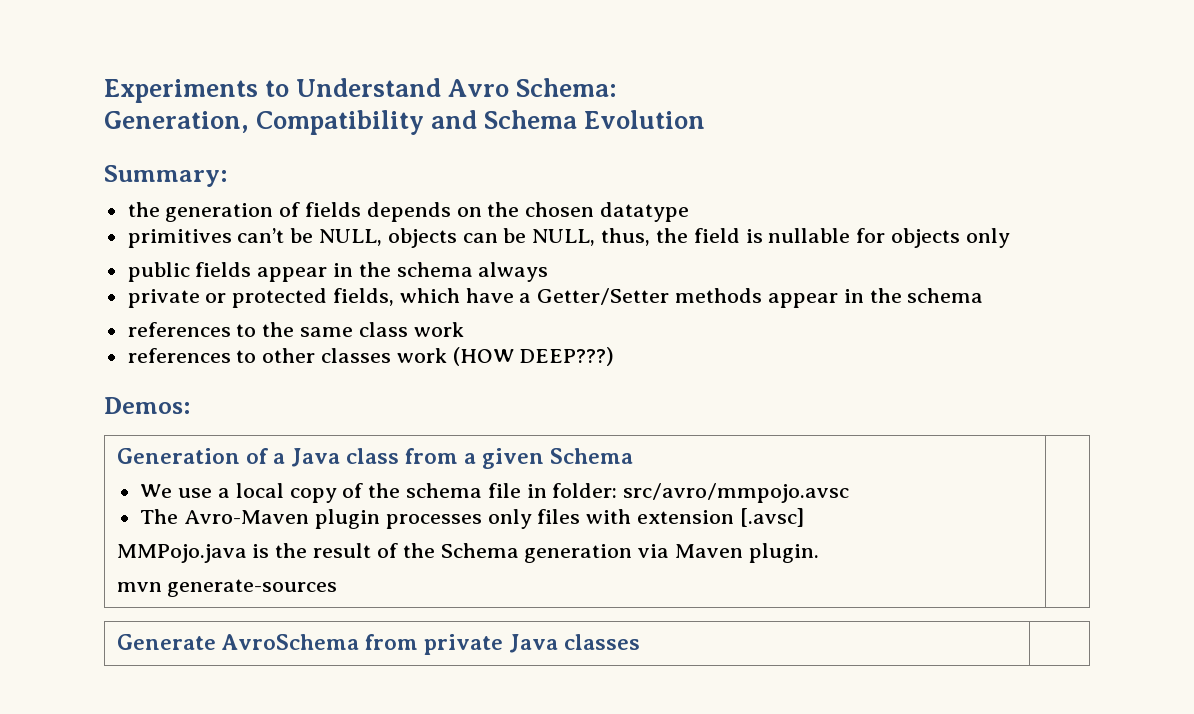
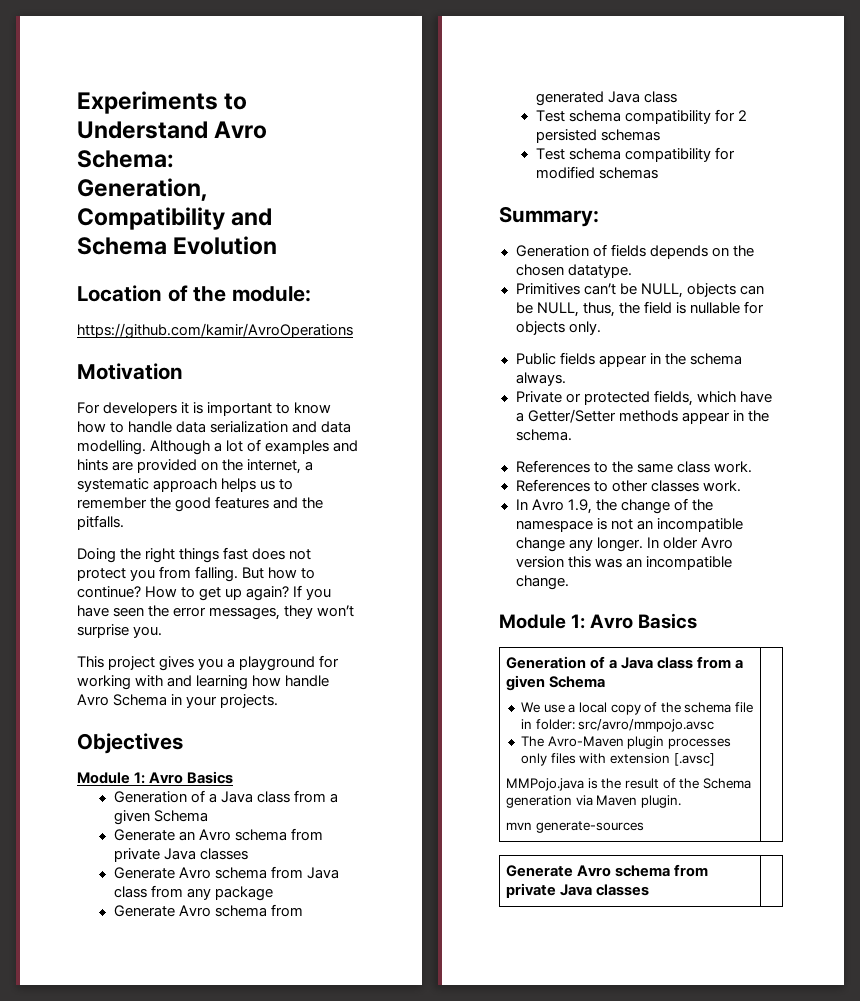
+ Location of the module:
+ https://github.com/kamir/AvroOperations
+ Motivation
+ For developers it is important to know how to handle data serialization and data modelling. Although a lot of examples and hints are provided on the internet, a systematic approach helps us to remember the good features and the pitfalls.
+ Doing the right things fast does not protect you from falling. But how to continue? How to get up again? If you have seen the error messages, they won’t surprise you.
+ This project gives you a playground for working with and learning how handle Avro Schema in your projects.
+ Objectives
+ Module 1: Avro Basics
+ Generation of a Java class from a given Schema
+ Generate an Avro schema from private Java classes
+ Generate Avro schema from Java class from any package
+ Generate Avro schema from generated Java class
+ Test schema compatibility for 2 persisted schemas
+ Test schema compatibility for modified schemas
- the generation of fields depends on the chosen datatype
- primitives can’t be NULL, objects can be NULL, thus, the field is nullable for objects only
- public fields appear in the schema always
- private or protected fields, which have a Getter/Setter methods appear in the schema
- references to the same class work
- references to other classes work (HOW DEEP???)
- Demos:
+ Generation of fields depends on the chosen datatype.
+ Primitives can’t be NULL, objects can be NULL, thus, the field is nullable for objects only.
+ Public fields appear in the schema always.
+ Private or protected fields, which have a Getter/Setter methods appear in the schema.
+ References to the same class work.
+ References to other classes work.
+ In Avro 1.9, the change of the namespace is not an incompatible change any longer. In older Avro version this was an incompatible change.
+ Module 1: Avro Basics
- Generate AvroSchema from private Java classes |
+ Generate Avro schema from private Java classes |

